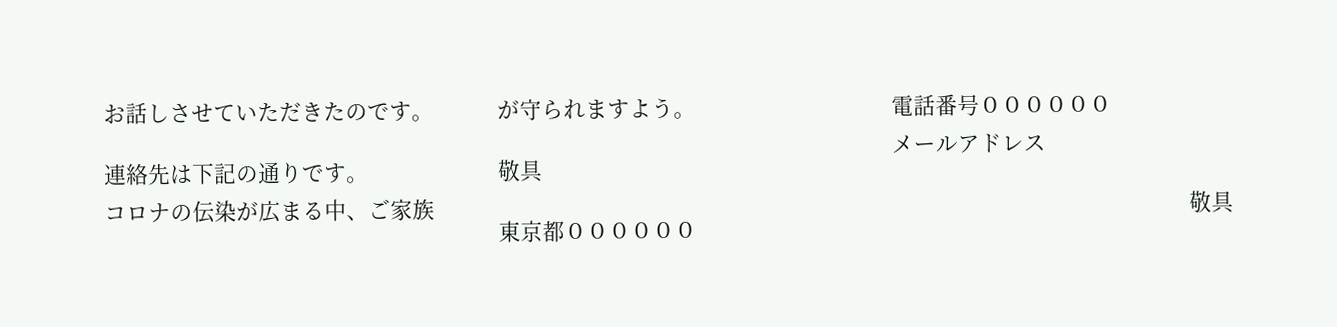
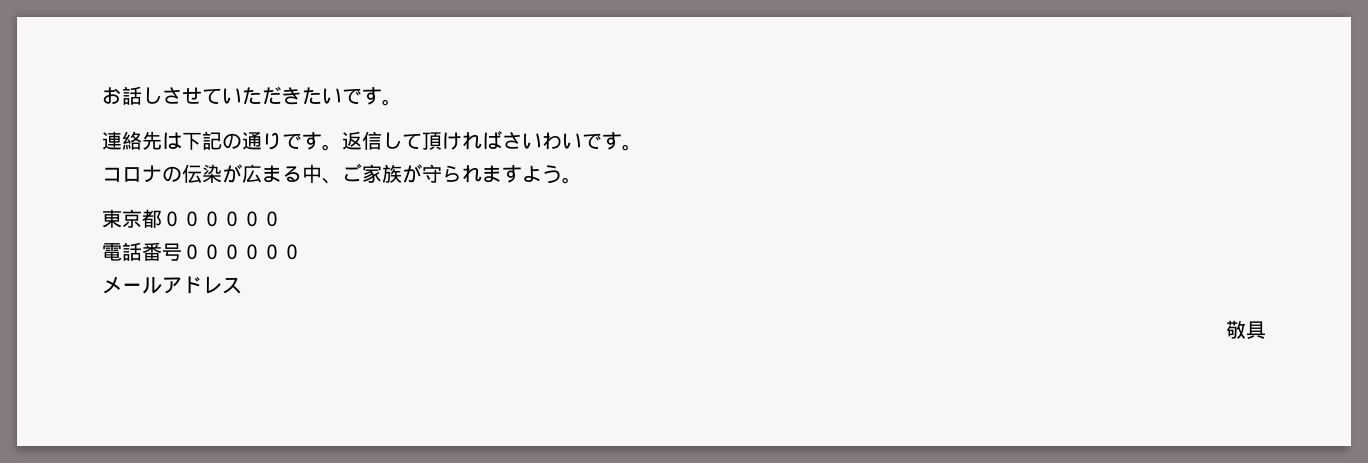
- お話しさせていただきたのです。
+ お話しさせていただきたいです。
+ 返信して頂ければさいわいです。
  コロナの伝染が広まる中、ご家族が守られますよう。
- 敬具

